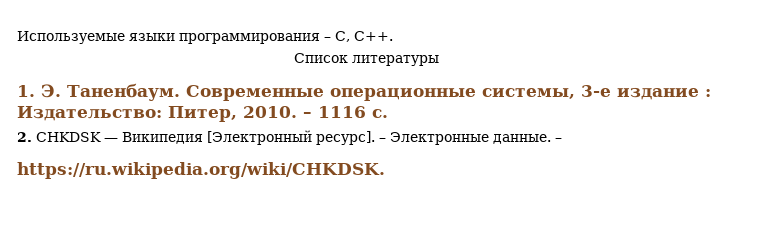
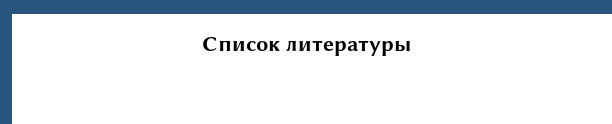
- Используемые языки программирования – С, С++.
  Список литературы
- 1. Э. Таненбаум. Современные операционные системы, 3-е издание : Издательство: Питер, 2010. – 1116 с.
- 2. CHKDSK — Википедия [Электронный ресурс]. – Электронные данные. –
- https://ru.wikipedia.org/wiki/CHKDSK.

